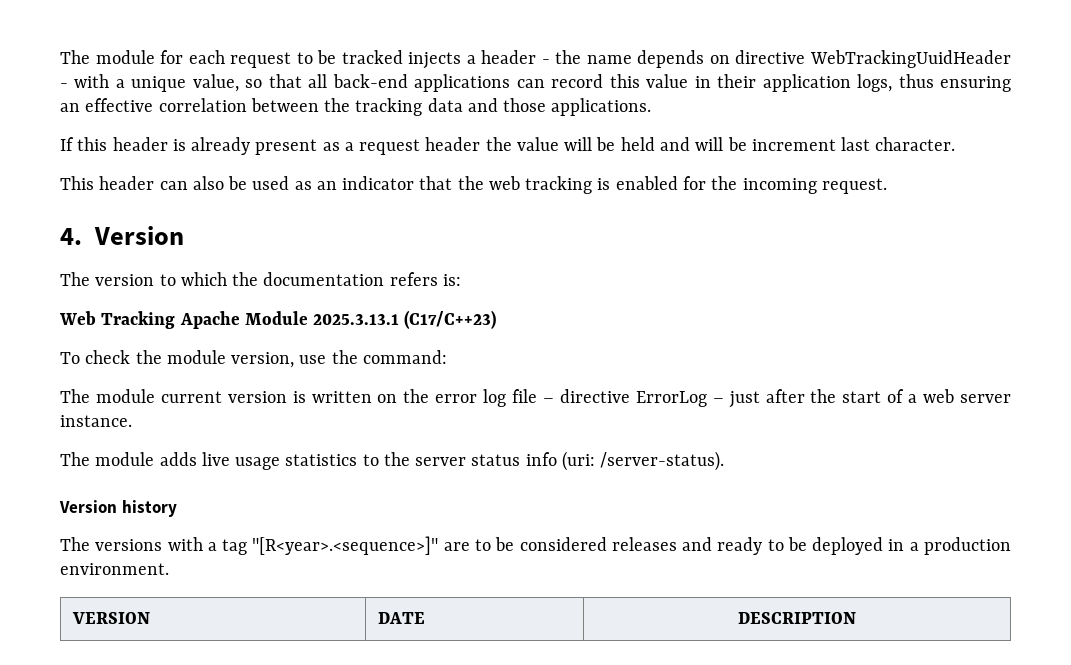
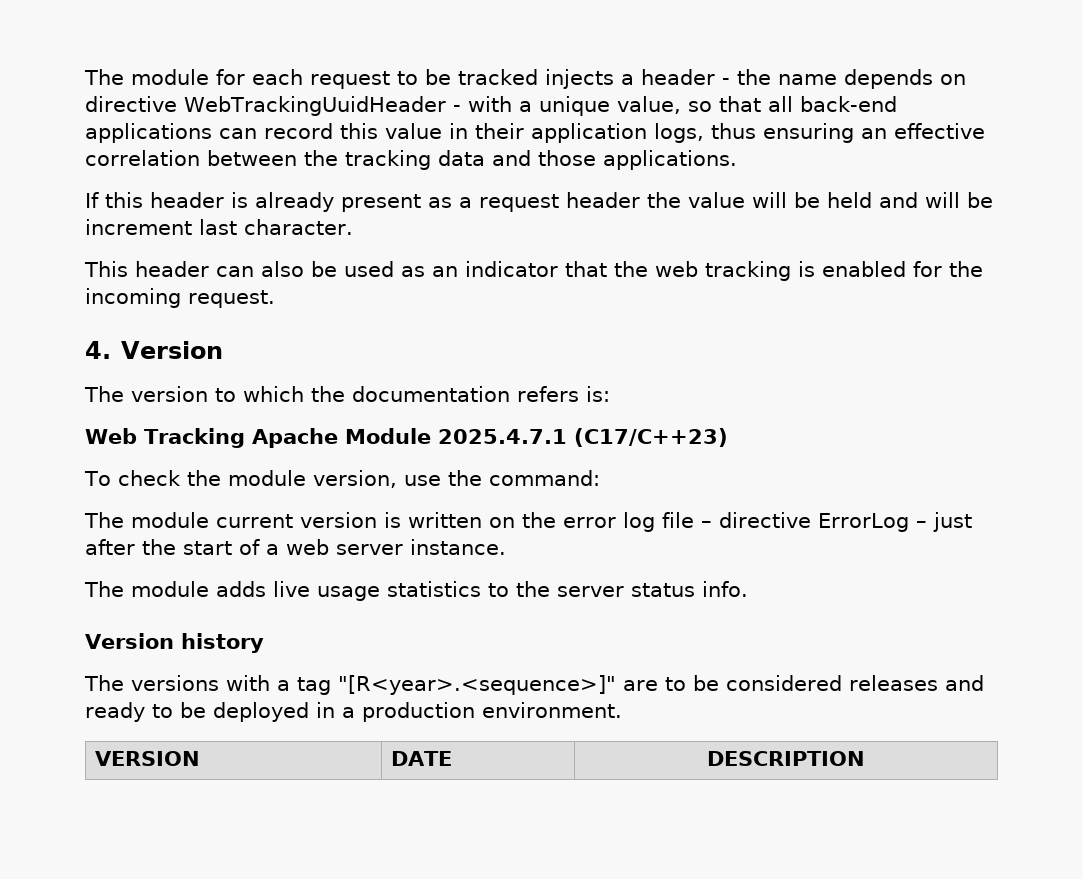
- Web Tracking Apache Module 2025.3.13.1 (C17/C++23)
+ Web Tracking Apache Module 2025.4.7.1 (C17/C++23)
- The module adds live usage statistics to the server status info (uri: /server-status).
+ The module adds live usage statistics to the server status info.

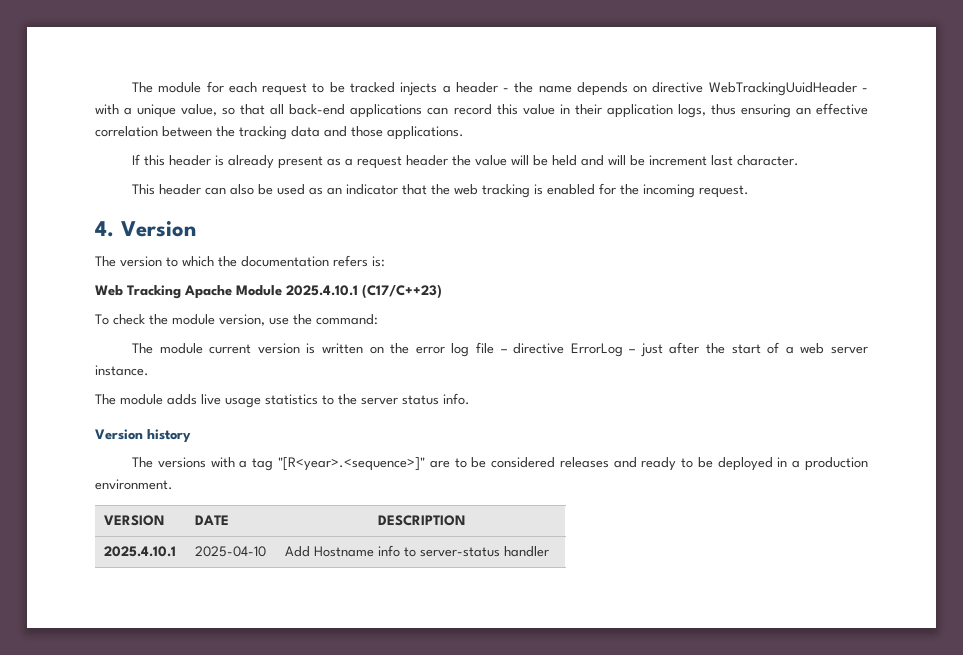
- Web Tracking Apache Module 2025.4.7.1 (C17/C++23)
+ Web Tracking Apache Module 2025.4.10.1 (C17/C++23)
+ 2025.4.10.1 | 2025-04-10 | Add Hostname info to server-status handler

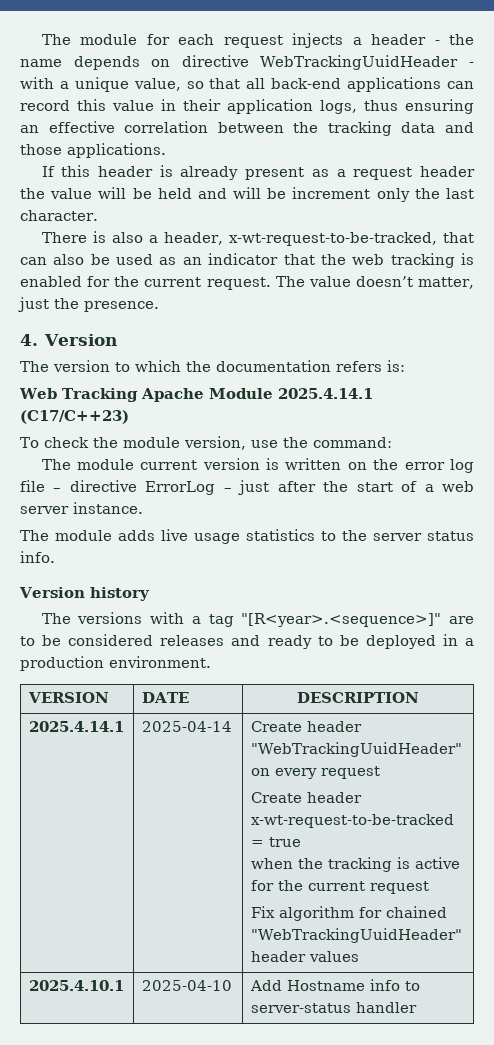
- The module for each request to be tracked injects a header - the name depends on directive WebTrackingUuidHeader - with a unique value, so that all back-end applications can record this value in their application logs, thus ensuring an effective correlation between the tracking data and those applications.
+ The module for each request injects a header - the name depends on directive WebTrackingUuidHeader - with a unique value, so that all back-end applications can record this value in their application logs, thus ensuring an effective correlation between the tracking data and those applications.
- If this header is already present as a request header the value will be held and will be increment last character.
+ If this header is already present as a request header the value will be held and will be increment only the last character.
- This header can also be used as an indicator that the web tracking is enabled for the incoming request.
+ There is also a header, x-wt-request-to-be-tracked, that can also be used as an indicator that the web tracking is enabled for the current request. The value doesn’t matter, just the presence.
- Web Tracking Apache Module 2025.4.10.1 (C17/C++23)
+ Web Tracking Apache Module 2025.4.14.1 (C17/C++23)
+ 2025.4.14.1 | 2025-04-14 | Create header "WebTrackingUuidHeader" on every request
+ Create header x-wt-request-to-be-tracked = true
+ when the tracking is active for the current request
+ Fix algorithm for chained "WebTrackingUuidHeader" header values

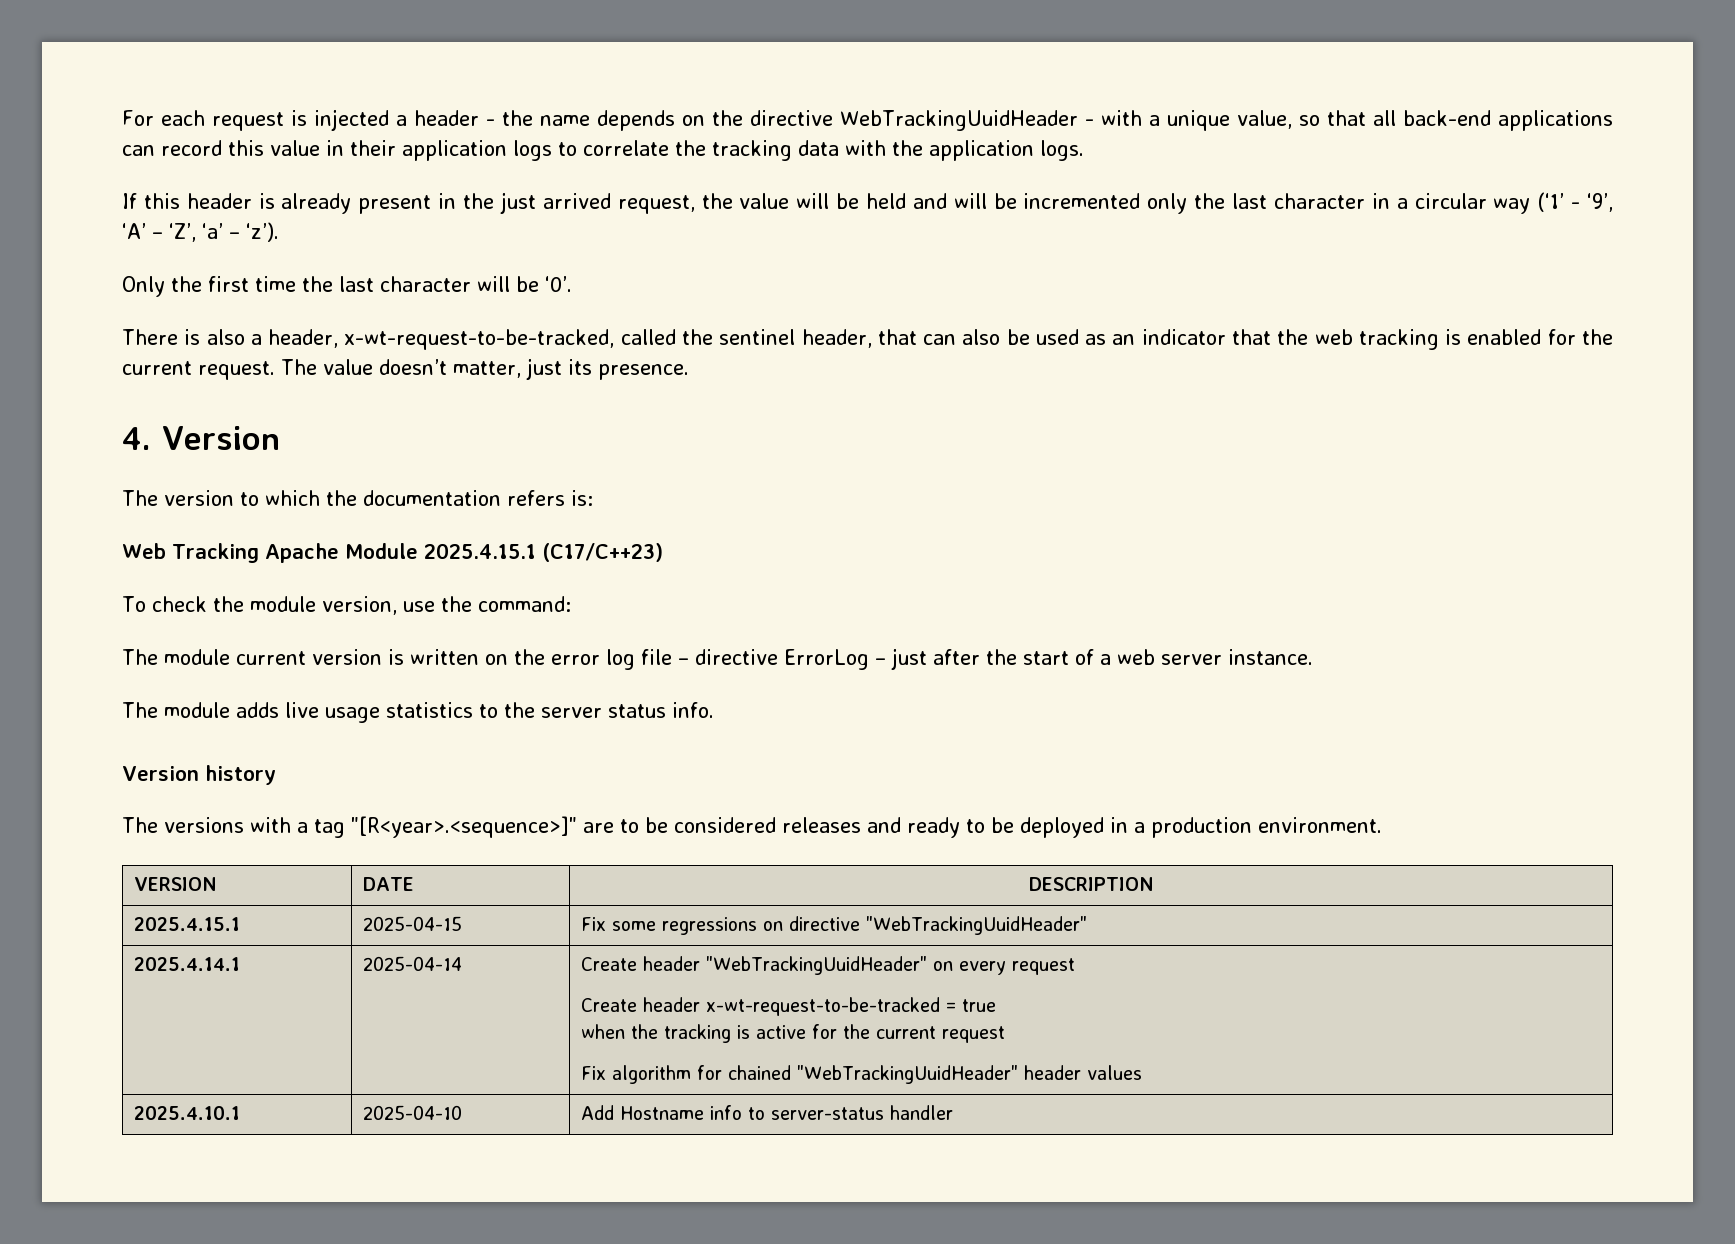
- The module for each request injects a header - the name depends on directive WebTrackingUuidHeader - with a unique value, so that all back-end applications can record this value in their application logs, thus ensuring an effective correlation between the tracking data and those applications.
+ For each request is injected a header - the name depends on the directive WebTrackingUuidHeader - with a unique value, so that all back-end applications can record this value in their application logs to correlate the tracking data with the application logs.
- If this header is already present as a request header the value will be held and will be increment only the last character.
+ If this header is already present in the just arrived request, the value will be held and will be incremented only the last character in a circular way (‘1’ - ‘9’, ‘A’ – ‘Z’, ‘a’ – ‘z’).
+ Only the first time the last character will be ‘0’.
- There is also a header, x-wt-request-to-be-tracked, that can also be used as an indicator that the web tracking is enabled for the current request.
+ There is also a header, x-wt-request-to-be-tracked, called the sentinel header, that can also be used as an indicator that the web tracking is enabled for the current request.
- The value doesn’t matter, just the presence.
+ The value doesn’t matter, just its presence.
- Web Tracking Apache Module 2025.4.14.1 (C17/C++23)
+ Web Tracking Apache Module 2025.4.15.1 (C17/C++23)
+ 2025.4.15.1 | 2025-04-15 | Fix some regressions on directive "WebTrackingUuidHeader"

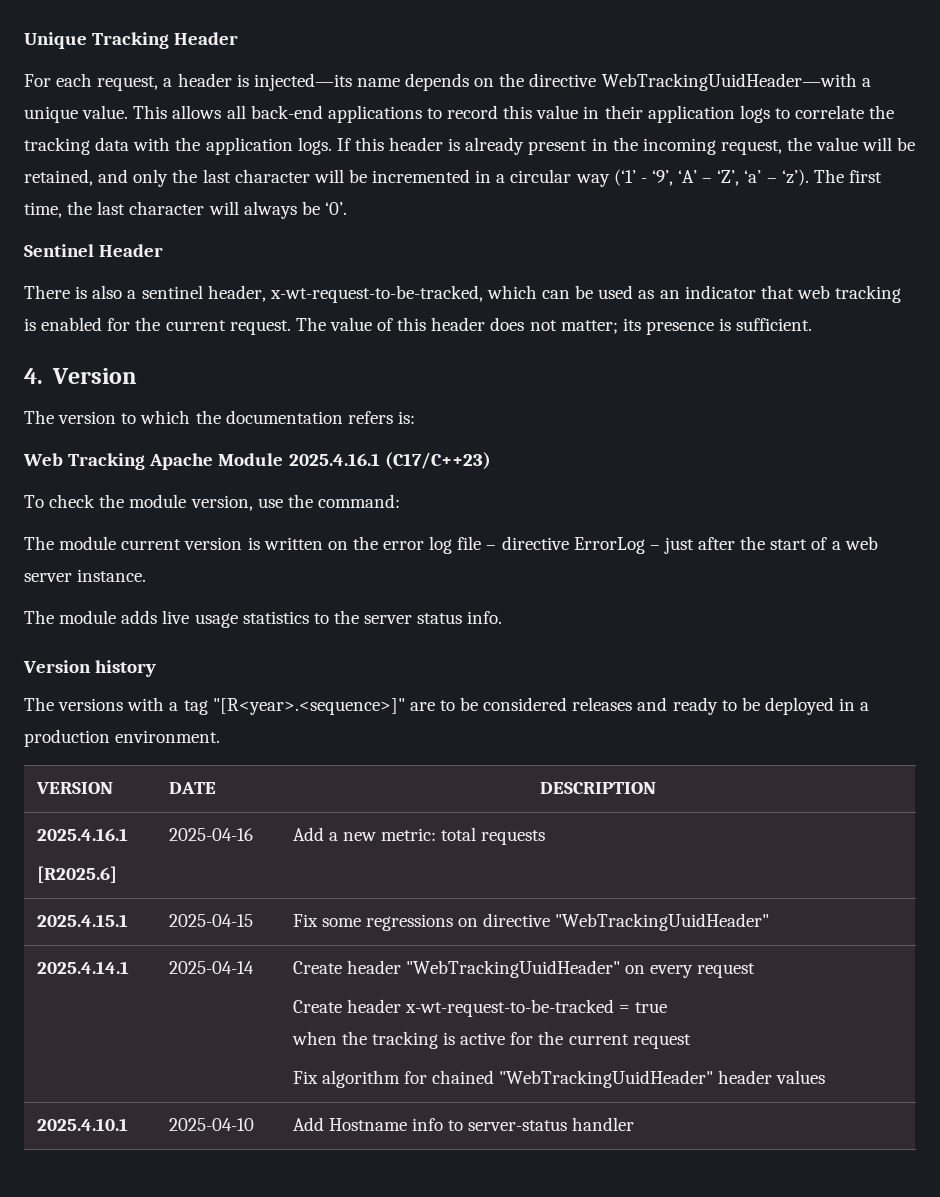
- For each request is injected a header - the name depends on the directive WebTrackingUuidHeader - with a unique value, so that all back-end applications can record this value in their application logs to correlate the tracking data with the application logs.
- If this header is already present in the just arrived request, the value will be held and will be incremented only the last character in a circular way (‘1’ - ‘9’, ‘A’ – ‘Z’, ‘a’ – ‘z’).
- Only the first time the last character will be ‘0’.
+ Unique Tracking Header
+ For each request, a header is injected—its name depends on the directive WebTrackingUuidHeader—with a unique value. This allows all back-end applications to record this value in their application logs to correlate the tracking data with the application logs. If this header is already present in the incoming request, the value will be retained, and only the last character will be incremented in a circular way (‘1’ - ‘9’, ‘A’ – ‘Z’, ‘a’ – ‘z’). The first time, the last character will always be ‘0’.
+ Sentinel Header
- There is also a header, x-wt-request-to-be-tracked, called the sentinel header, that can also be used as an indicator that the web tracking is enabled for the current request.
+ There is also a sentinel header, x-wt-request-to-be-tracked, which can be used as an indicator that web tracking is enabled for the current request.
- The value doesn’t matter, just its presence.
+ The value of this header does not matter; its presence is sufficient.
- Web Tracking Apache Module 2025.4.15.1 (C17/C++23)
+ Web Tracking Apache Module 2025.4.16.1 (C17/C++23)
  VERSION | DATE | DESCRIPTION
+ 2025.4.16.1
+ [R2025.6] | 2025-04-16 | Add a new metric: total requests

